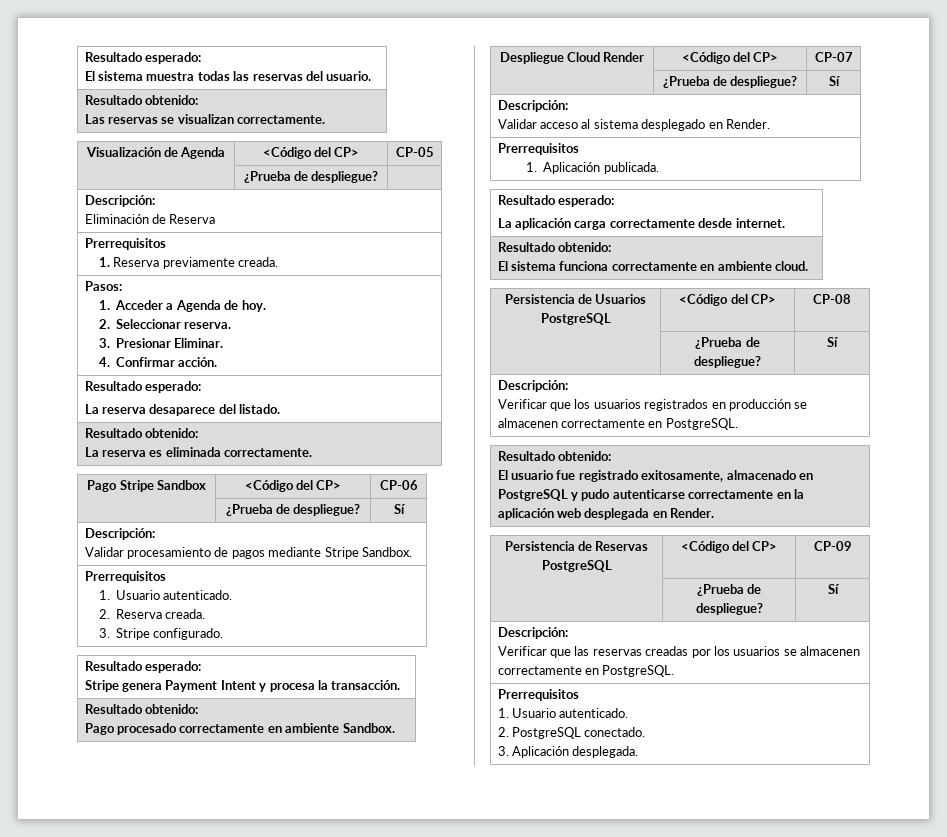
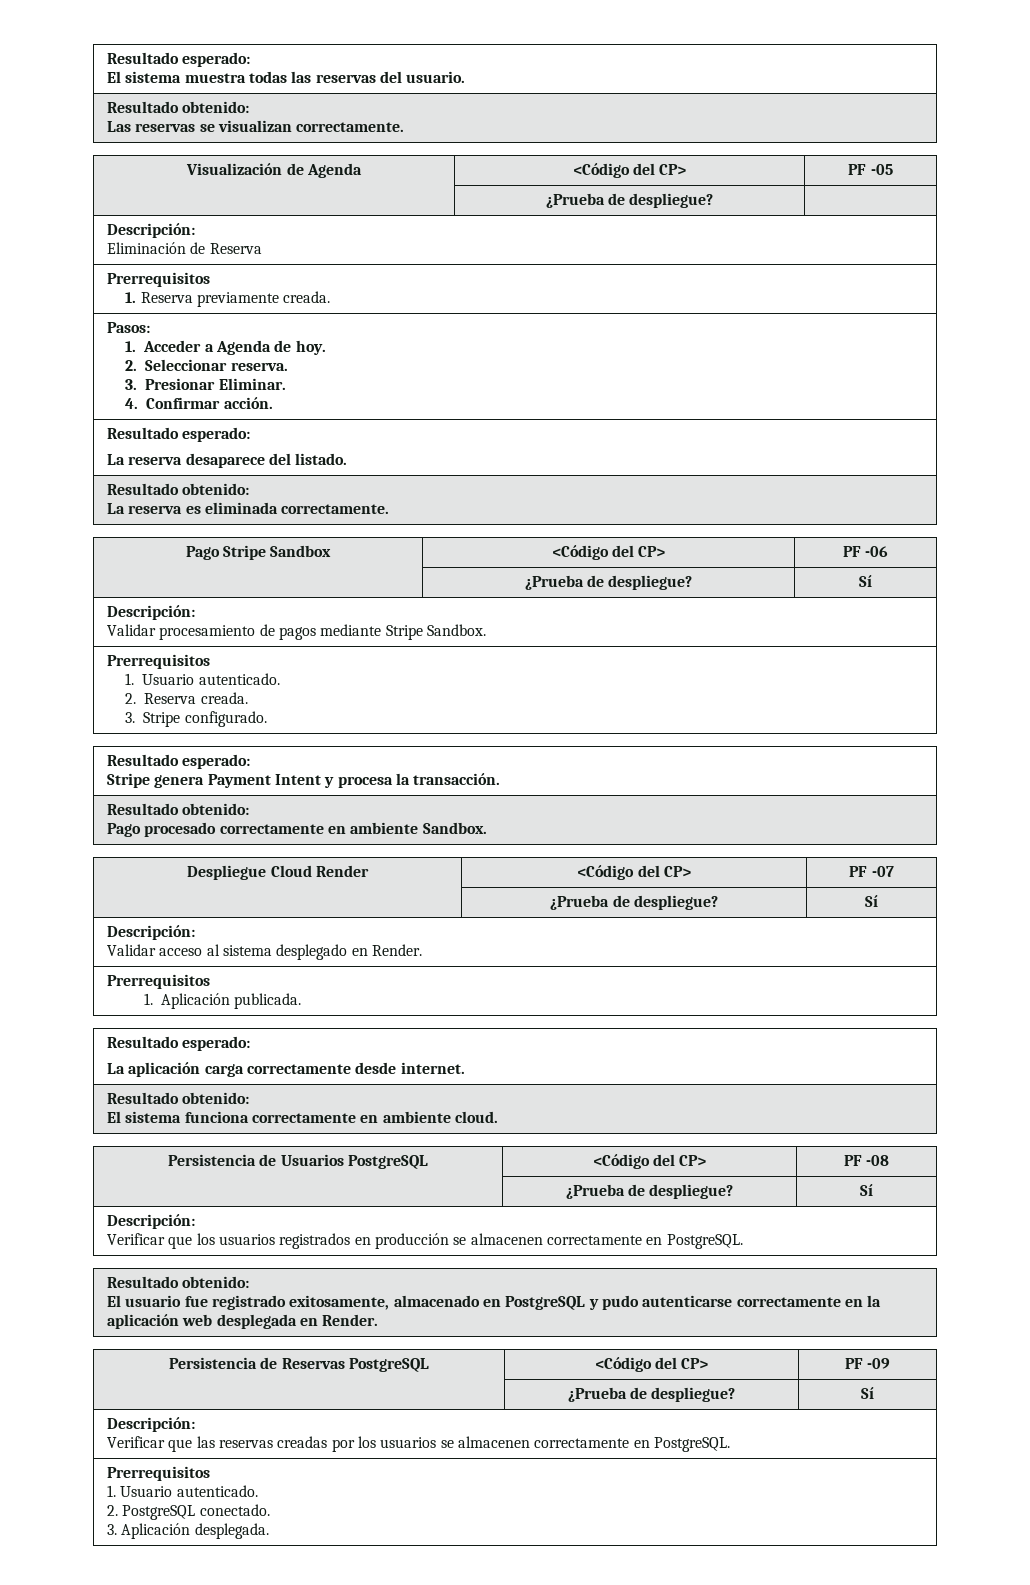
- Visualización de Agenda | <Código del CP> | CP-05
+ Visualización de Agenda | <Código del CP> | PF -05
- Pago Stripe Sandbox | <Código del CP> | CP-06
+ Pago Stripe Sandbox | <Código del CP> | PF -06
- Despliegue Cloud Render | <Código del CP> | CP-07
+ Despliegue Cloud Render | <Código del CP> | PF -07
- Persistencia de Usuarios PostgreSQL | <Código del CP> | CP-08
+ Persistencia de Usuarios PostgreSQL | <Código del CP> | PF -08
- Persistencia de Reservas PostgreSQL | <Código del CP> | CP-09
+ Persistencia de Reservas PostgreSQL | <Código del CP> | PF -09

